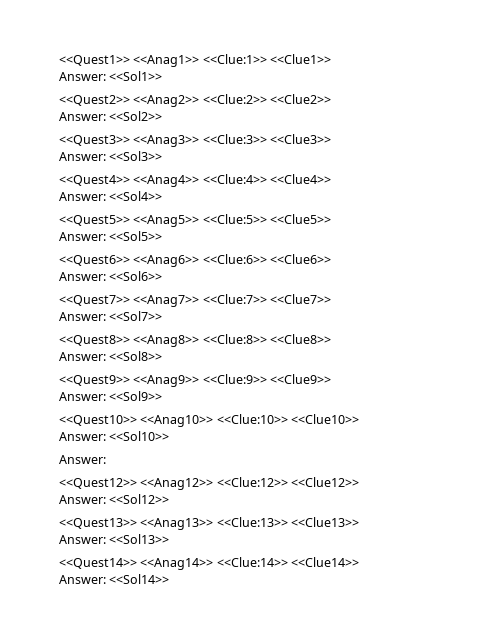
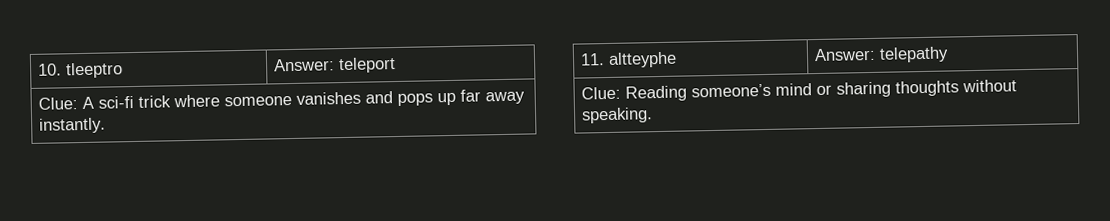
- <<Quest1>> <<Anag1>> <<Clue:1>> <<Clue1>>
- Answer: <<Sol1>>
- <<Quest2>> <<Anag2>> <<Clue:2>> <<Clue2>>
- Answer: <<Sol2>>
- <<Quest3>> <<Anag3>> <<Clue:3>> <<Clue3>>
- Answer: <<Sol3>>
- <<Quest4>> <<Anag4>> <<Clue:4>> <<Clue4>>
- Answer: <<Sol4>>
- <<Quest5>> <<Anag5>> <<Clue:5>> <<Clue5>>
- Answer: <<Sol5>>
- <<Quest6>> <<Anag6>> <<Clue:6>> <<Clue6>>
- Answer: <<Sol6>>
- <<Quest7>> <<Anag7>> <<Clue:7>> <<Clue7>>
- Answer: <<Sol7>>
- <<Quest8>> <<Anag8>> <<Clue:8>> <<Clue8>>
- Answer: <<Sol8>>
- <<Quest9>> <<Anag9>> <<Clue:9>> <<Clue9>>
- Answer: <<Sol9>>
- <<Quest10>> <<Anag10>> <<Clue:10>> <<Clue10>>
- Answer: <<Sol10>>
- Answer:
- <<Quest12>> <<Anag12>> <<Clue:12>> <<Clue12>>
- Answer: <<Sol12>>
- <<Quest13>> <<Anag13>> <<Clue:13>> <<Clue13>>
- Answer: <<Sol13>>
- <<Quest14>> <<Anag14>> <<Clue:14>> <<Clue14>>
- Answer: <<Sol14>>
+ 10. tleeptro | Answer: teleport
+ Clue: A sci-fi trick where someone vanishes and pops up far away instantly.
+ 11. altteyphe | Answer: telepathy
+ Clue: Reading someone’s mind or sharing thoughts without speaking.

